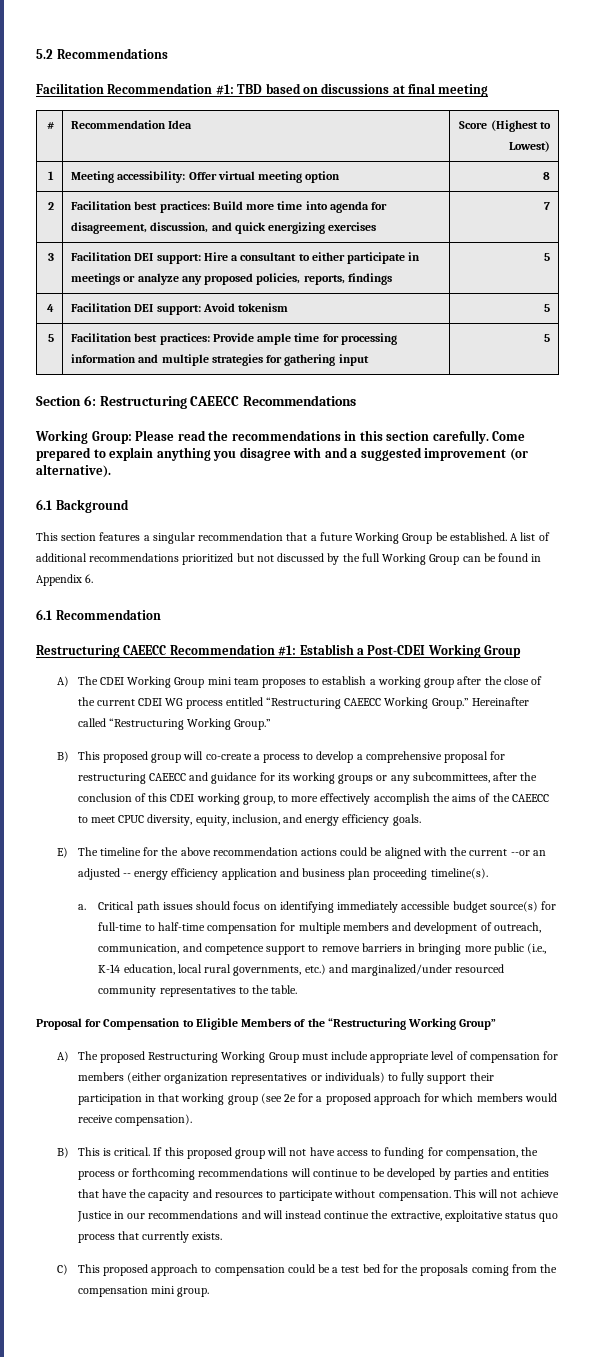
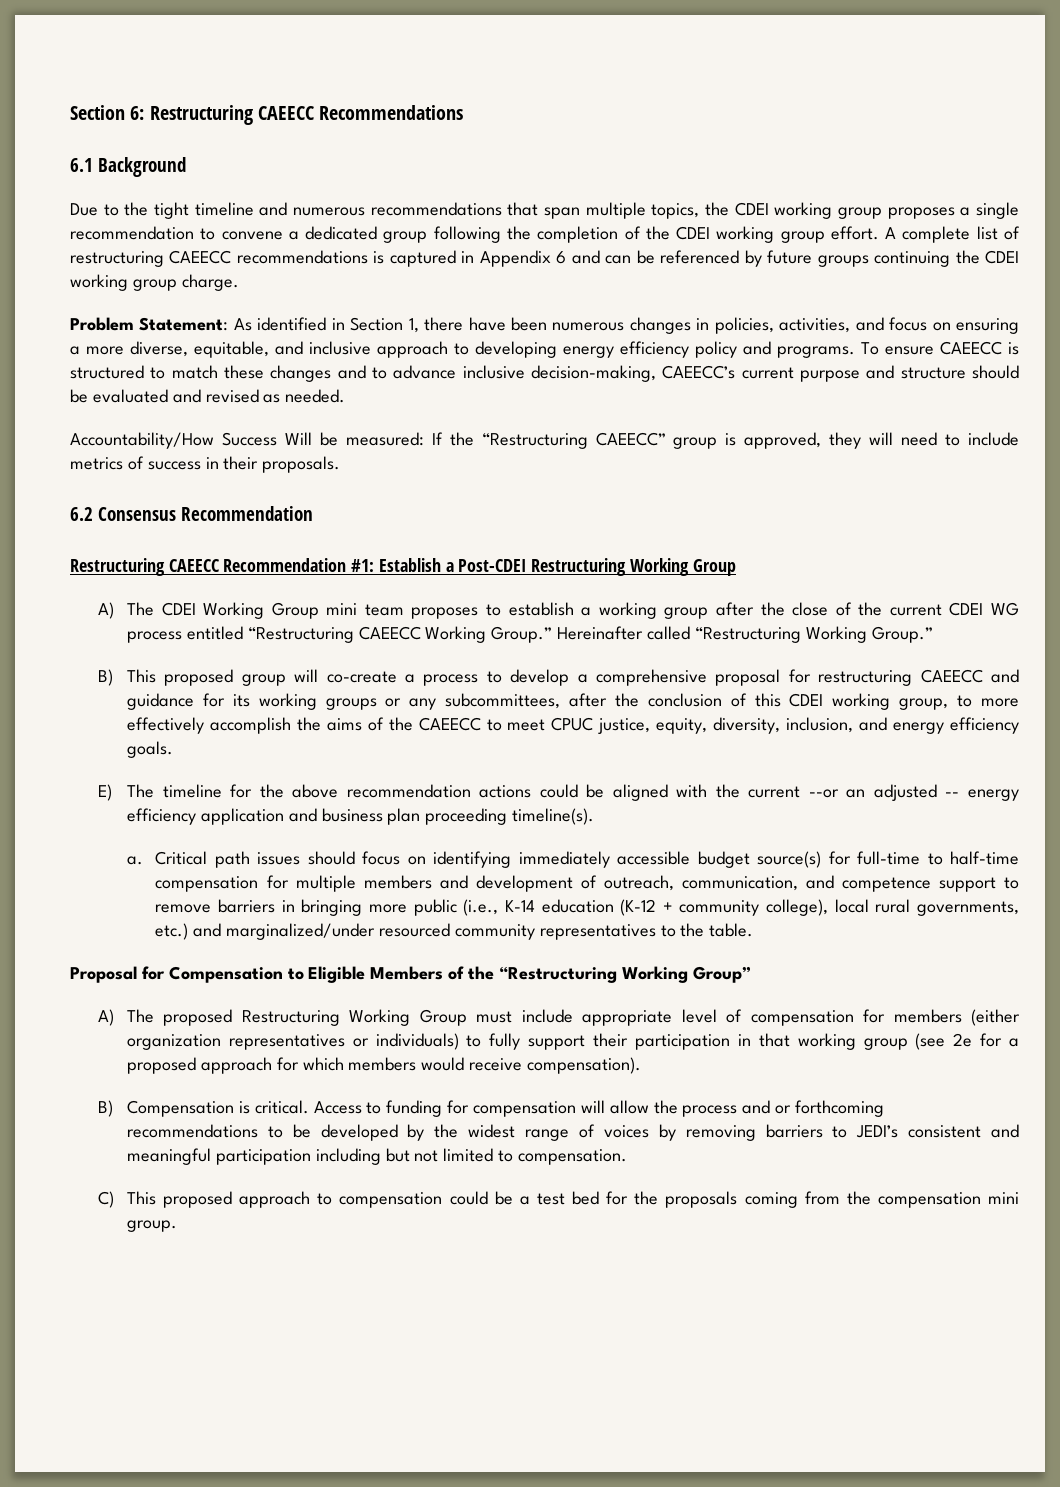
- 5.2 Recommendations
- Facilitation Recommendation #1: TBD based on discussions at final meeting
- # | Recommendation Idea | Score (Highest to Lowest)
- 1 | Meeting accessibility: Offer virtual meeting option | 8
- 2 | Facilitation best practices: Build more time into agenda for disagreement, discussion, and quick energizing exercises | 7
- 3 | Facilitation DEI support: Hire a consultant to either participate in meetings or analyze any proposed policies, reports, findings | 5
- 4 | Facilitation DEI support: Avoid tokenism | 5
- 5 | Facilitation best practices: Provide ample time for processing information and multiple strategies for gathering input | 5
- Working Group: Please read the recommendations in this section carefully. Come prepared to explain anything you disagree with and a suggested improvement (or alternative).
  6.1 Background
- This section features a singular recommendation that a future Working Group be established. A list of additional recommendations prioritized but not discussed by the full Working Group can be found in Appendix 6.
- 6.1 Recommendation
+ Due to the tight timeline and numerous recommendations that span multiple topics, the CDEI working group proposes a single recommendation to convene a dedicated group following the completion of the CDEI working group effort. A complete list of restructuring CAEECC recommendations is captured in Appendix 6 and can be referenced by future groups continuing the CDEI working group charge.
+ Problem Statement: As identified in Section 1, there have been numerous changes in policies, activities, and focus on ensuring a more diverse, equitable, and inclusive approach to developing energy efficiency policy and programs. To ensure CAEECC is structured to match these changes and to advance inclusive decision-making, CAEECC’s current purpose and structure should be evaluated and revised as needed.
+ Accountability/How Success Will be measured: If the “Restructuring CAEECC” group is approved, they will need to include metrics of success in their proposals.
+ 6.2 Consensus Recommendation
- Restructuring CAEECC Recommendation #1: Establish a Post-CDEI Working Group
+ Restructuring CAEECC Recommendation #1: Establish a Post-CDEI Restructuring Working Group
- B) This proposed group will co-create a process to develop a comprehensive proposal for restructuring CAEECC and guidance for its working groups or any subcommittees, after the conclusion of this CDEI working group, to more effectively accomplish the aims of the CAEECC to meet CPUC diversity, equity, inclusion, and energy efficiency goals.
+ B) This proposed group will co-create a process to develop a comprehensive proposal for restructuring CAEECC and guidance for its working groups or any subcommittees, after the conclusion of this CDEI working group, to more effectively accomplish the aims of the CAEECC to meet CPUC justice, equity, diversity, inclusion, and energy efficiency goals.
- Critical path issues should focus on identifying immediately accessible budget source(s) for full-time to half-time compensation for multiple members and development of outreach, communication, and competence support to remove barriers in bringing more public (i.e., K-14 education, local rural governments, etc.) and marginalized/under resourced community representatives to the table.
+ Critical path issues should focus on identifying immediately accessible budget source(s) for full-time to half-time compensation for multiple members and development of outreach, communication, and competence support to remove barriers in bringing more public (i.e., K-14 education (K-12 + community college), local rural governments, etc.) and marginalized/under resourced community representatives to the table.
- B) This is critical.
+ B) Compensation is critical.
- If this proposed group will not have access to funding for compensation, the process or forthcoming recommendations will continue to be developed by parties and entities that have the capacity and resources to participate without compensation. This will not achieve Justice in our recommendations and will instead continue the extractive, exploitative status quo process that currently exists.
+ Access to funding for compensation will allow the process and or forthcoming recommendations to be developed by the widest range of voices by removing barriers to JEDI’s consistent and meaningful participation including but not limited to compensation.

